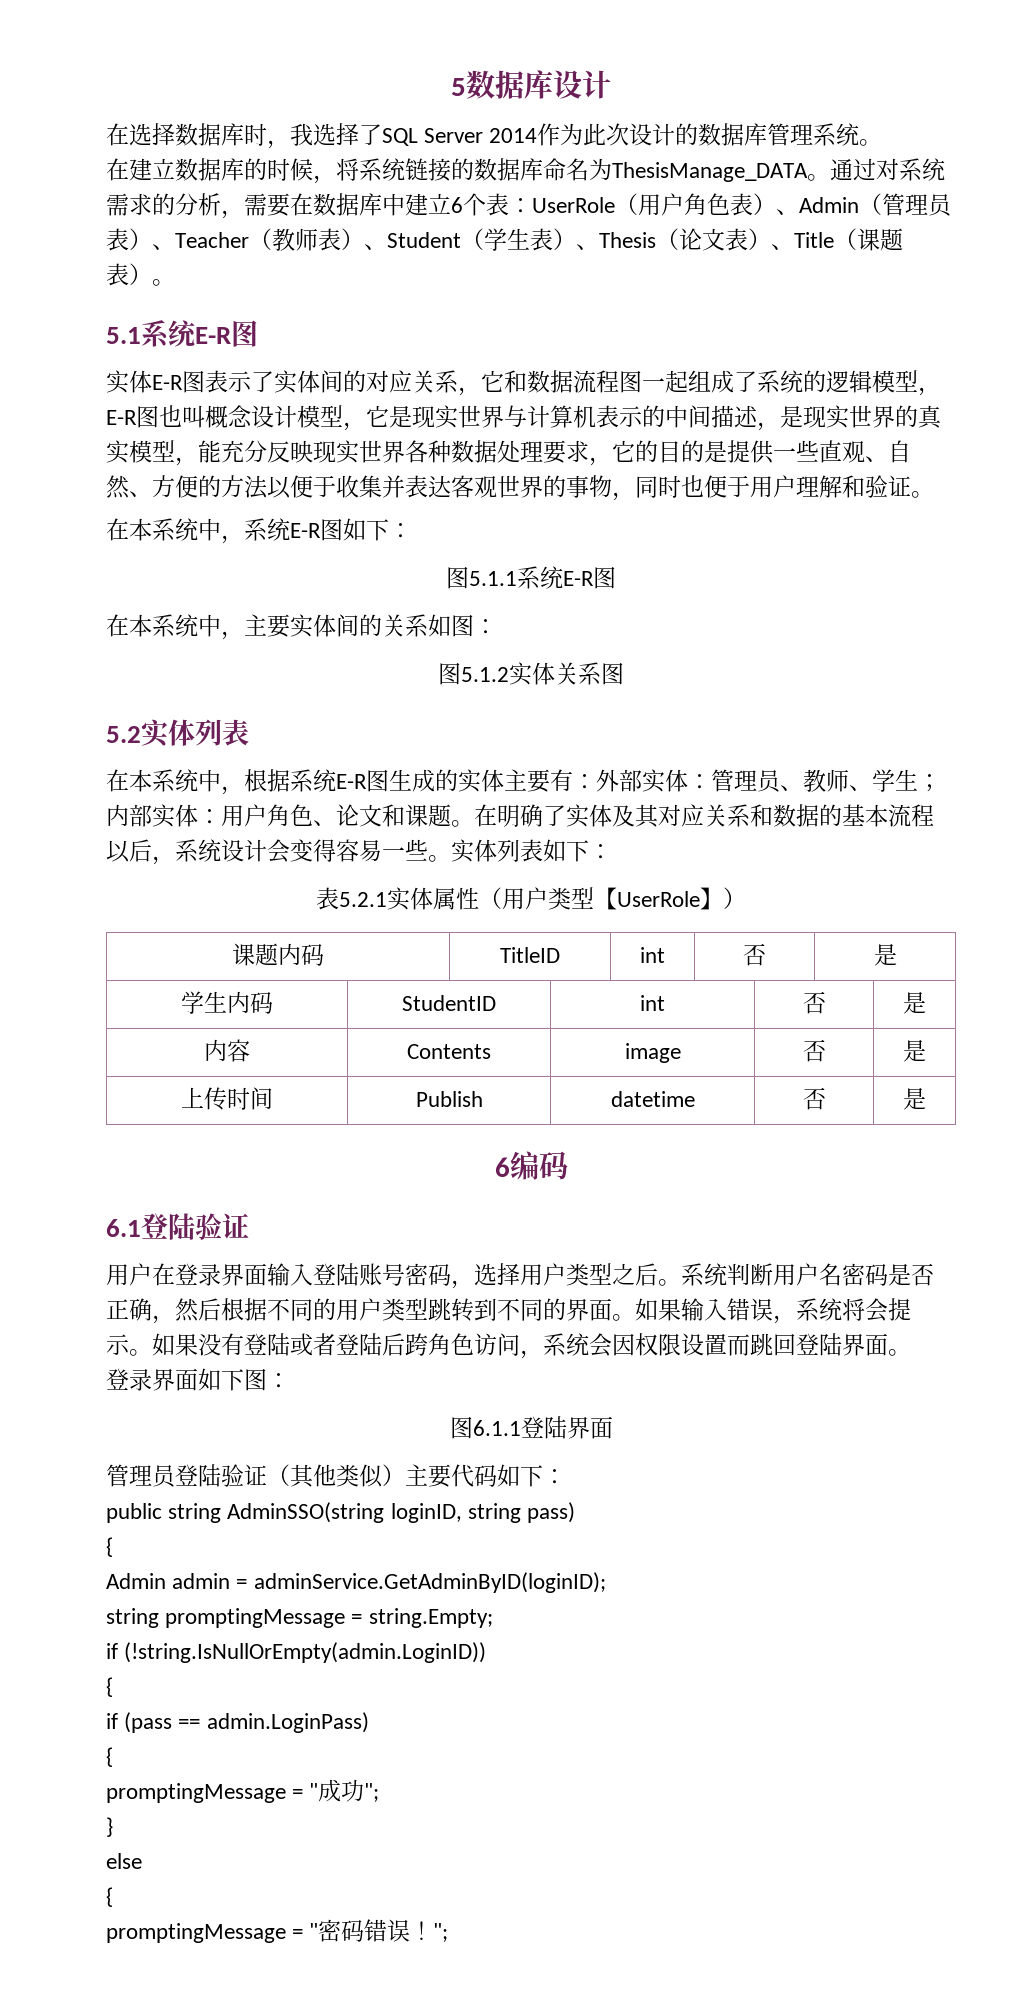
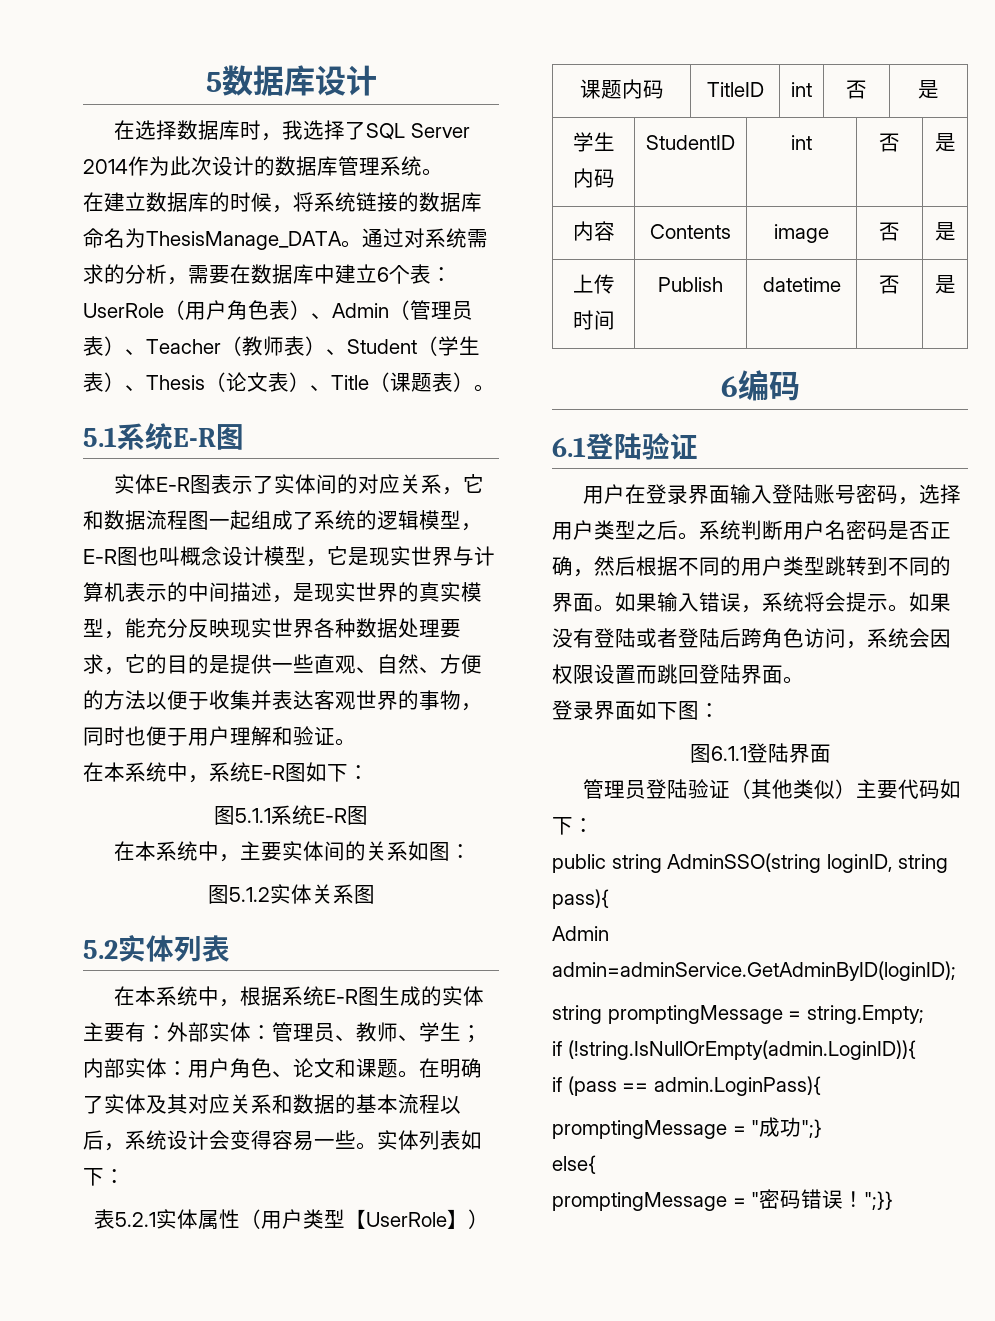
- public string AdminSSO(string loginID, string pass)
- {
- Admin admin = adminService.GetAdminByID(loginID);
+ public string AdminSSO(string loginID, string pass){
+ Admin admin=adminService.GetAdminByID(loginID);
- if (!string.IsNullOrEmpty(admin.LoginID))
- {
+ if (!string.IsNullOrEmpty(admin.LoginID)){
- if (pass == admin.LoginPass)
- {
+ if (pass == admin.LoginPass){
- promptingMessage = "成功";
- }
- else
- {
+ promptingMessage = "成功";}
+ else{
- promptingMessage = "密码错误！";
+ promptingMessage = "密码错误！";}}

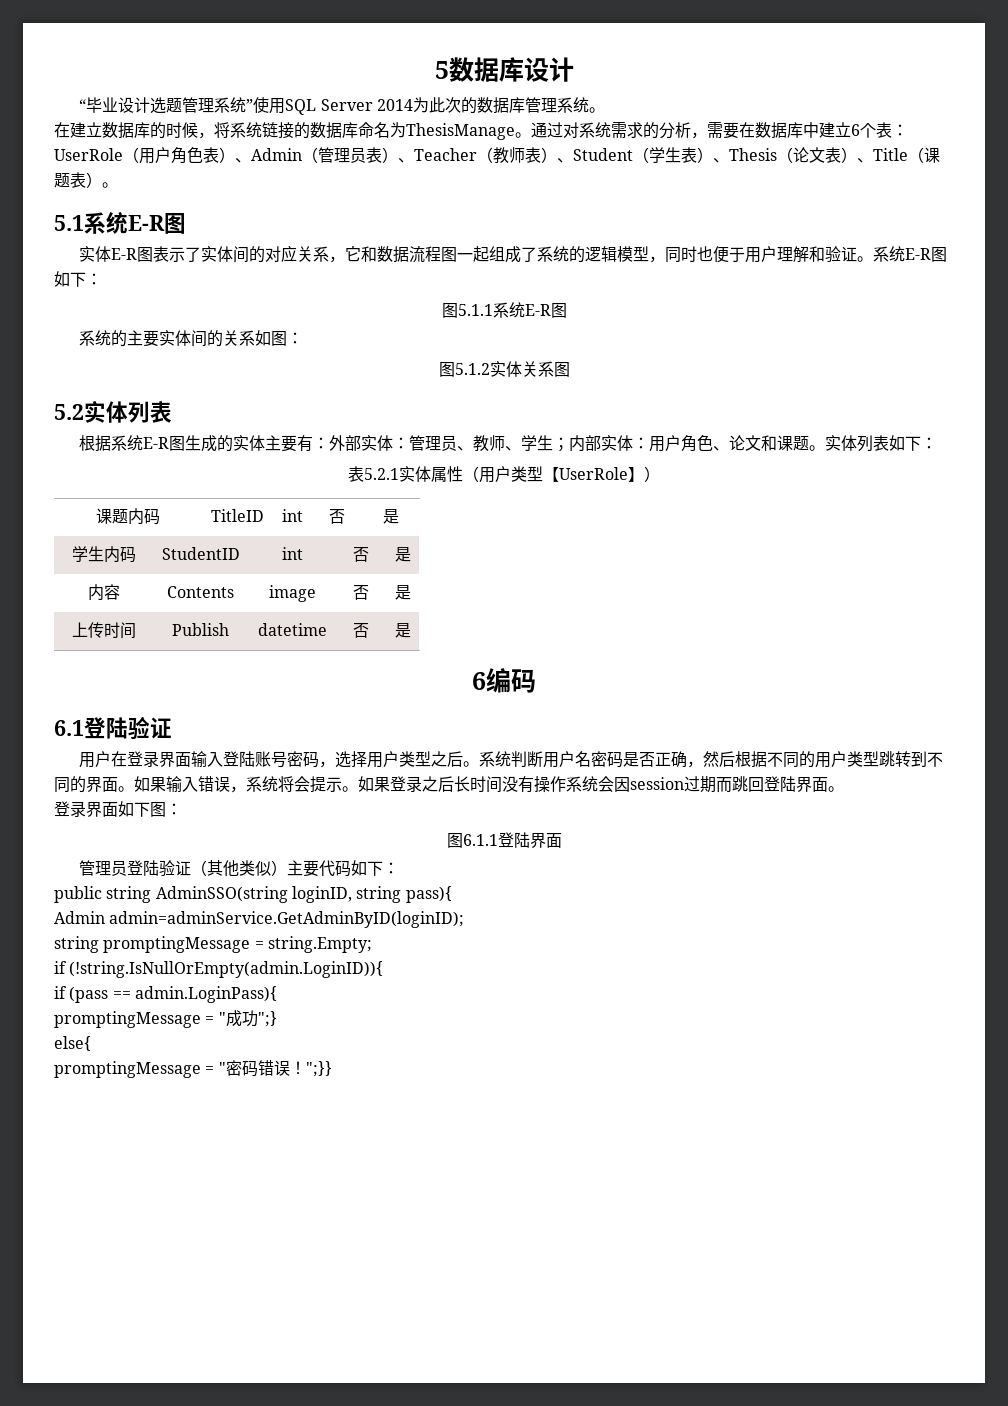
- 在选择数据库时，我选择了SQL Server 2014作为此次设计的数据库管理系统。
+ “毕业设计选题管理系统”使用SQL Server 2014为此次的数据库管理系统。
- 在建立数据库的时候，将系统链接的数据库命名为ThesisManage_DATA。
+ 在建立数据库的时候，将系统链接的数据库命名为ThesisManage。
- 实体E-R图表示了实体间的对应关系，它和数据流程图一起组成了系统的逻辑模型，E-R图也叫概念设计模型，它是现实世界与计算机表示的中间描述，是现实世界的真实模型，能充分反映现实世界各种数据处理要求，它的目的是提供一些直观、自然、方便的方法以便于收集并表达客观世界的事物，同时也便于用户理解和验证。
- 在本系统中，系统E-R图如下：
+ 实体E-R图表示了实体间的对应关系，它和数据流程图一起组成了系统的逻辑模型，同时也便于用户理解和验证。系统E-R图如下：
- 在本系统中，主要实体间的关系如图：
+ 系统的主要实体间的关系如图：
- 在本系统中，根据系统E-R图生成的实体主要有：外部实体：管理员、教师、学生；内部实体：用户角色、论文和课题。
+ 根据系统E-R图生成的实体主要有：外部实体：管理员、教师、学生；内部实体：用户角色、论文和课题。
- 在明确了实体及其对应关系和数据的基本流程以后，系统设计会变得容易一些。
- 如果没有登陆或者登陆后跨角色访问，系统会因权限设置而跳回登陆界面。
+ 如果登录之后长时间没有操作系统会因session过期而跳回登陆界面。

